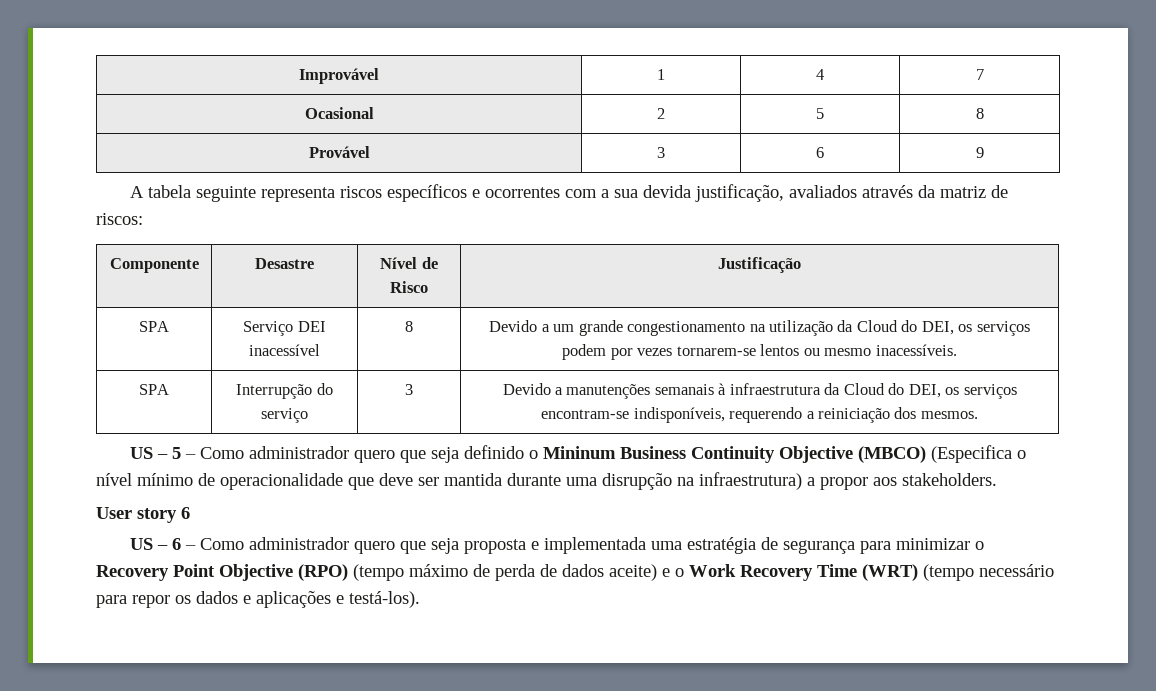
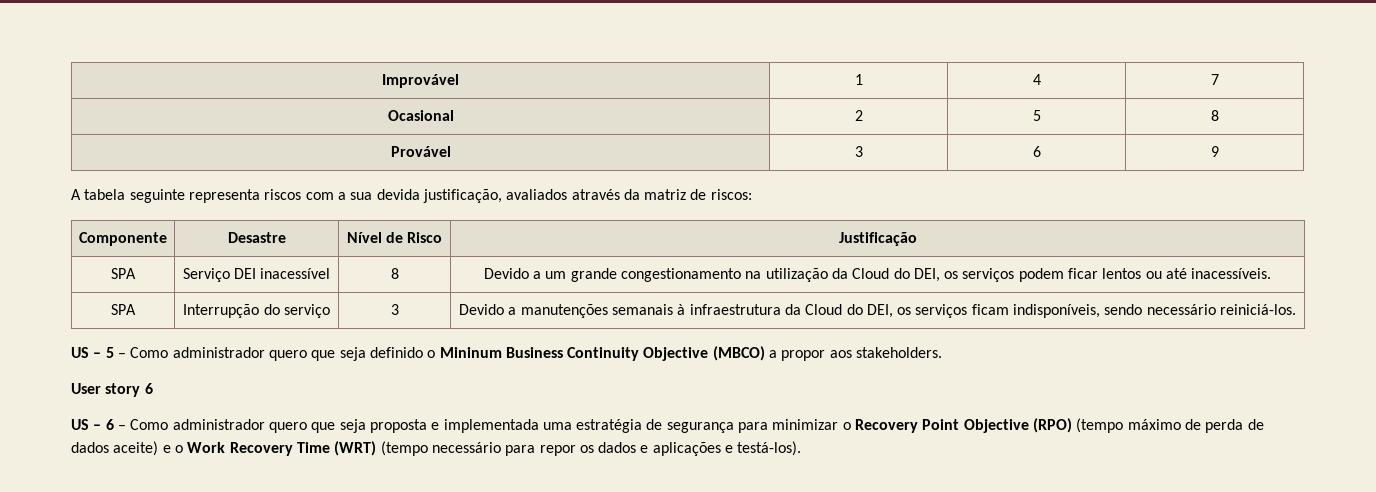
- A tabela seguinte representa riscos específicos e ocorrentes com a sua devida justificação, avaliados através da matriz de riscos:
+ A tabela seguinte representa riscos com a sua devida justificação, avaliados através da matriz de riscos:
- SPA | Serviço DEI inacessível | 8 | Devido a um grande congestionamento na utilização da Cloud do DEI, os serviços podem por vezes tornarem-se lentos ou mesmo inacessíveis.
+ SPA | Serviço DEI inacessível | 8 | Devido a um grande congestionamento na utilização da Cloud do DEI, os serviços podem ficar lentos ou até inacessíveis.
- SPA | Interrupção do serviço | 3 | Devido a manutenções semanais à infraestrutura da Cloud do DEI, os serviços encontram-se indisponíveis, requerendo a reiniciação dos mesmos.
+ SPA | Interrupção do serviço | 3 | Devido a manutenções semanais à infraestrutura da Cloud do DEI, os serviços ficam indisponíveis, sendo necessário reiniciá-los.
- US – 5 – Como administrador quero que seja definido o Mininum Business Continuity Objective (MBCO) (Especifica o nível mínimo de operacionalidade que deve ser mantida durante uma disrupção na infraestrutura) a propor aos stakeholders.
+ US – 5 – Como administrador quero que seja definido o Mininum Business Continuity Objective (MBCO) a propor aos stakeholders.

